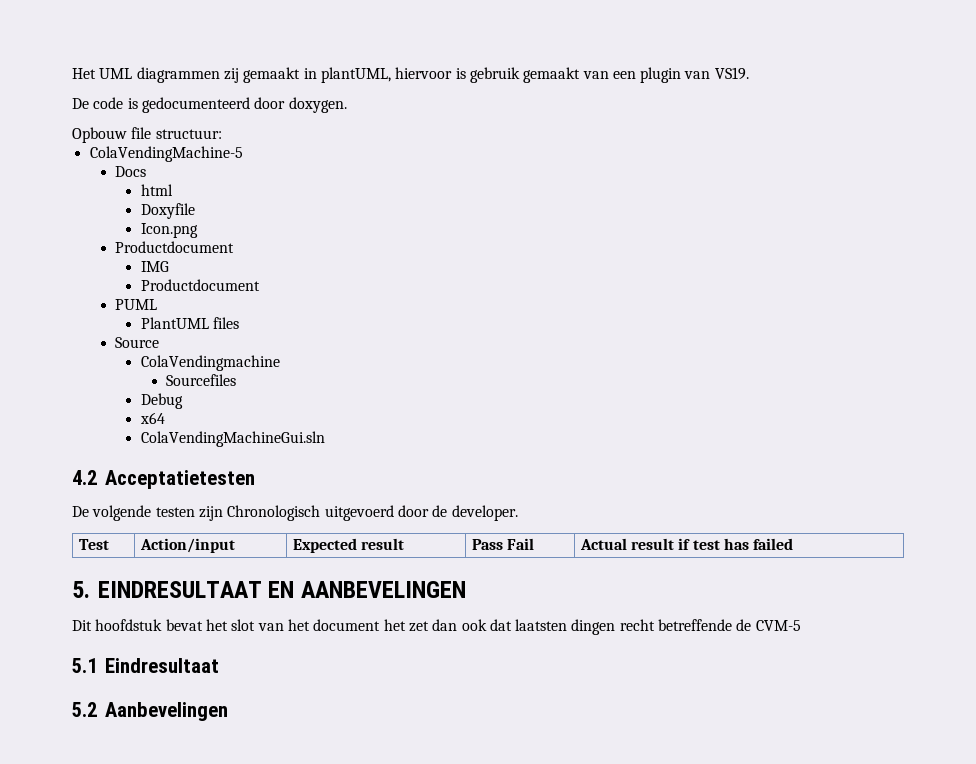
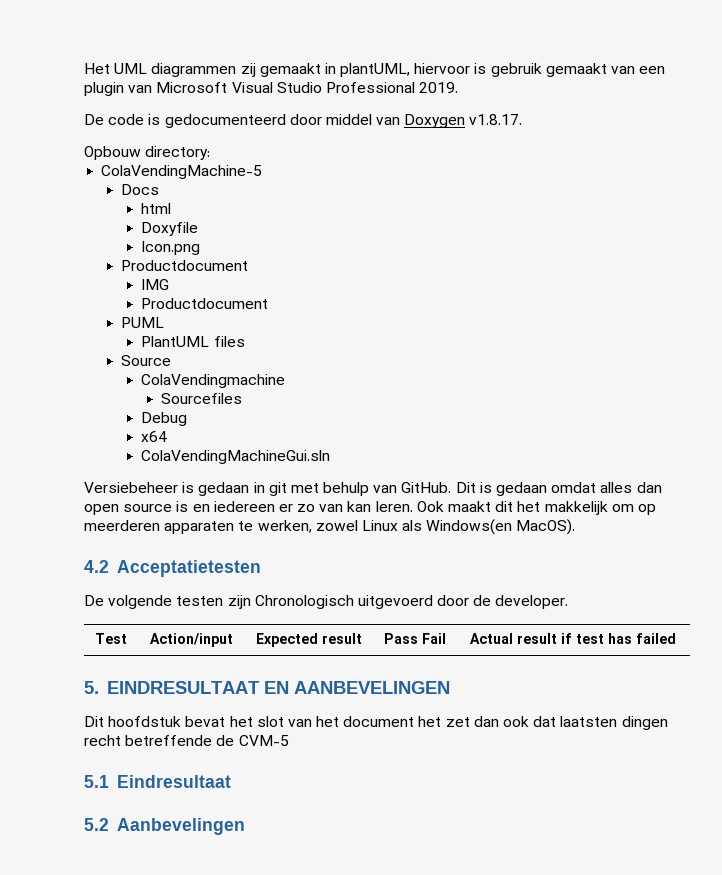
- Het UML diagrammen zij gemaakt in plantUML, hiervoor is gebruik gemaakt van een plugin van VS19.
+ Het UML diagrammen zij gemaakt in plantUML, hiervoor is gebruik gemaakt van een plugin van Microsoft Visual Studio Professional 2019.
- De code is gedocumenteerd door doxygen.
+ De code is gedocumenteerd door middel van Doxygen v1.8.17.
- Opbouw file structuur:
+ Opbouw directory:
+ Versiebeheer is gedaan in git met behulp van GitHub. Dit is gedaan omdat alles dan open source is en iedereen er zo van kan leren. Ook maakt dit het makkelijk om op meerderen apparaten te werken, zowel Linux als Windows(en MacOS).

